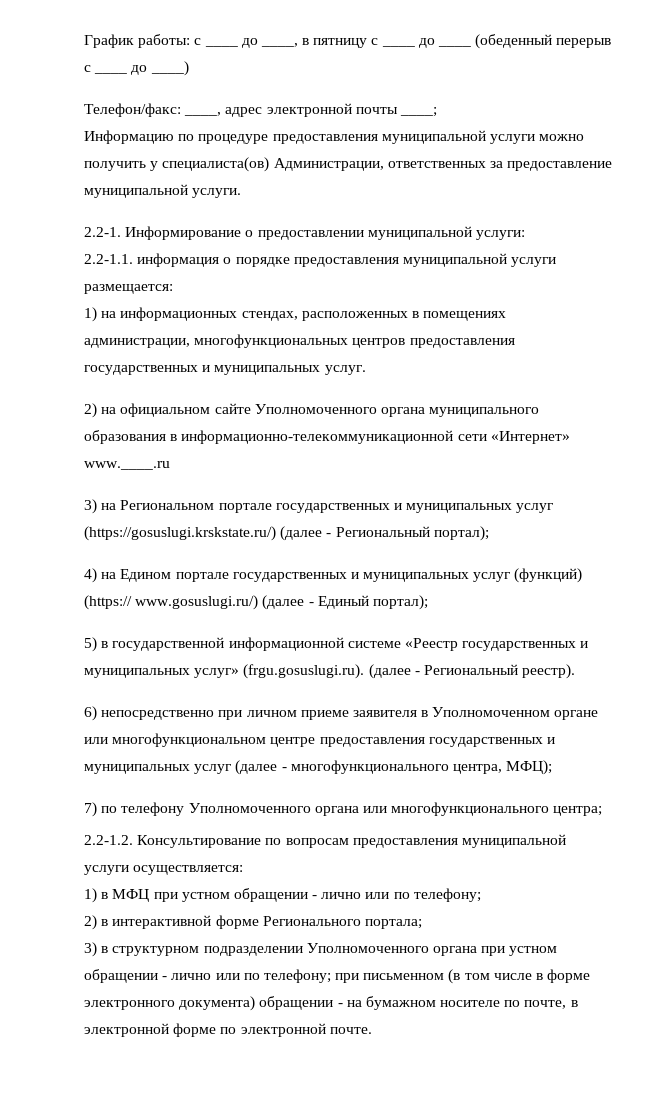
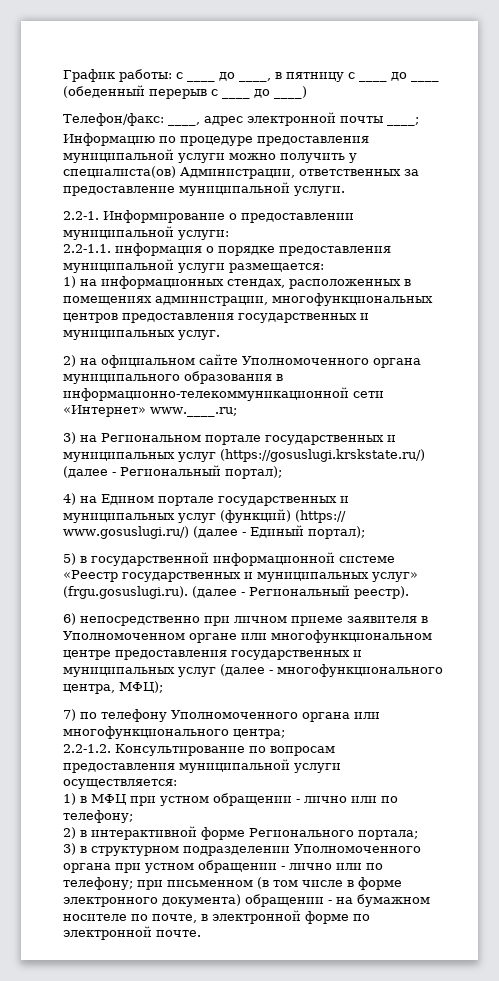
- 2) на официальном сайте Уполномоченного органа муниципального образования в информационно-телекоммуникационной сети «Интернет» www.____.ru
+ 2) на официальном сайте Уполномоченного органа муниципального образования в информационно-телекоммуникационной сети «Интернет» www.____.ru;

